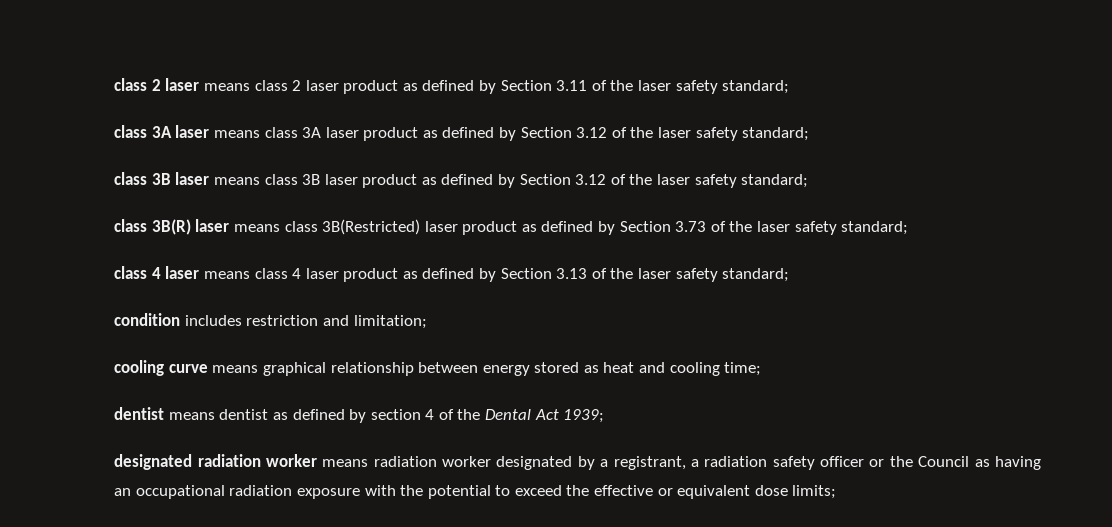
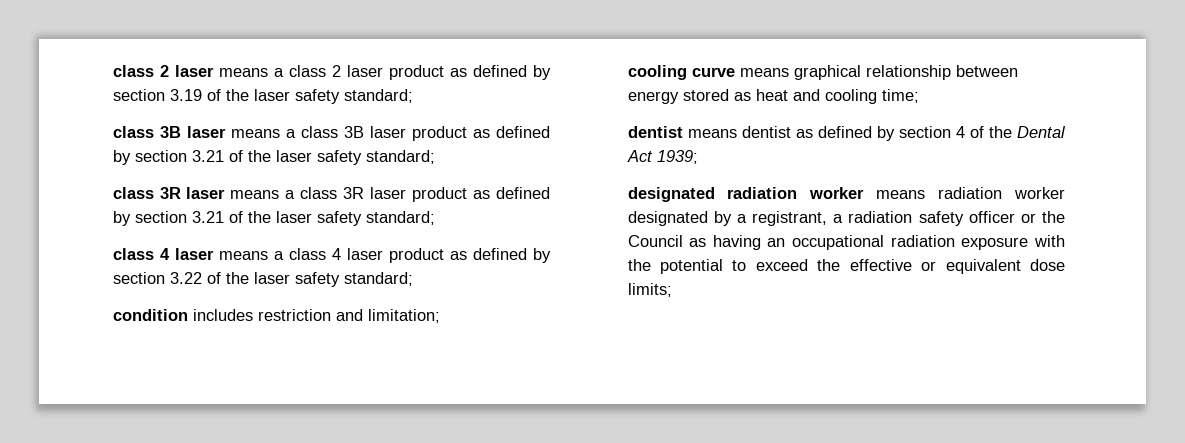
- class 2 laser means class 2 laser product as defined by Section 3.11 of the laser safety standard;
- class 3A laser means class 3A laser product as defined by Section 3.12 of the laser safety standard;
+ class 2 laser means a class 2 laser product as defined by section 3.19 of the laser safety standard;
- class 3B laser means class 3B laser product as defined by Section 3.12 of the laser safety standard;
- class 3B(R) laser means class 3B(Restricted) laser product as defined by Section 3.73 of the laser safety standard;
+ class 3B laser means a class 3B laser product as defined by section 3.21 of the laser safety standard;
+ class 3R laser means a class 3R laser product as defined by section 3.21 of the laser safety standard;
- class 4 laser means class 4 laser product as defined by Section 3.13 of the laser safety standard;
+ class 4 laser means a class 4 laser product as defined by section 3.22 of the laser safety standard;

